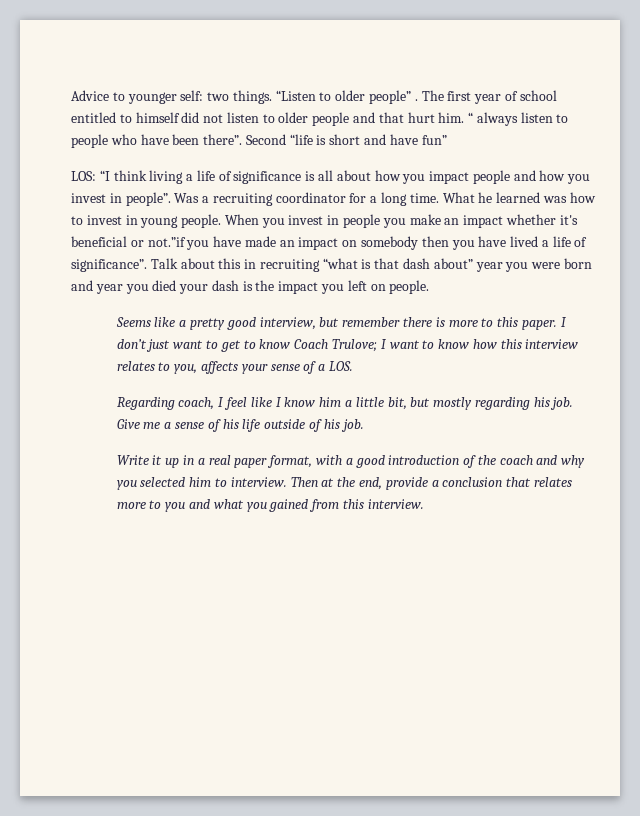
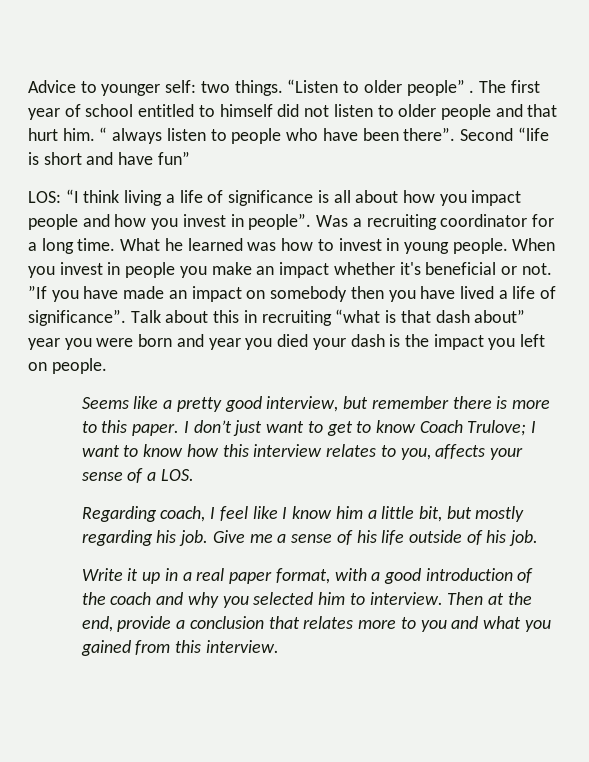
- When you invest in people you make an impact whether it's beneficial or not.”if you have made an impact on somebody then you have lived a life of significance”.
+ When you invest in people you make an impact whether it's beneficial or not. ”If you have made an impact on somebody then you have lived a life of significance”.

